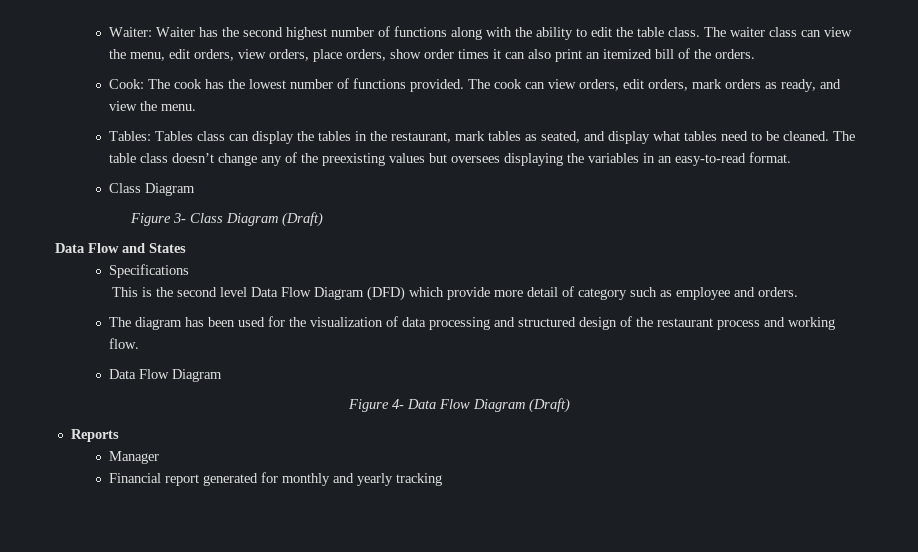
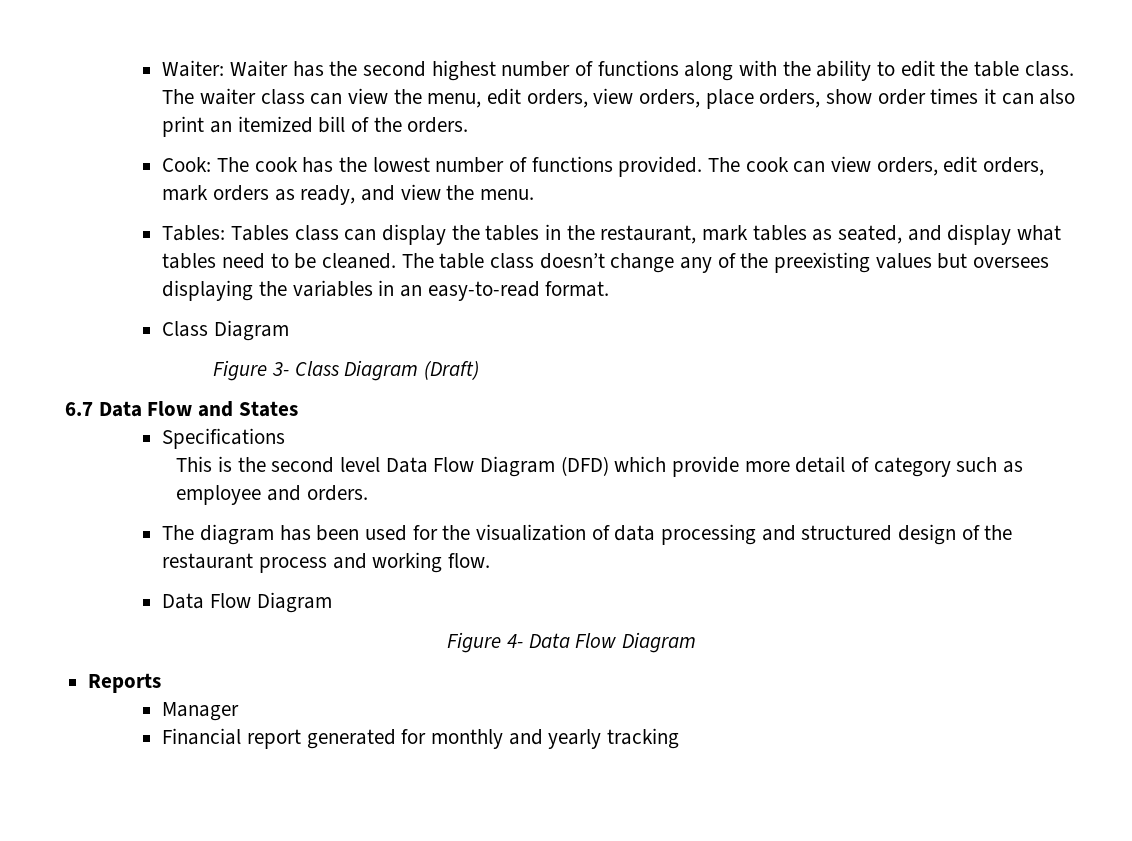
- Data Flow and States
+ 6.7 Data Flow and States
- Figure 4- Data Flow Diagram (Draft)
+ Figure 4- Data Flow Diagram

